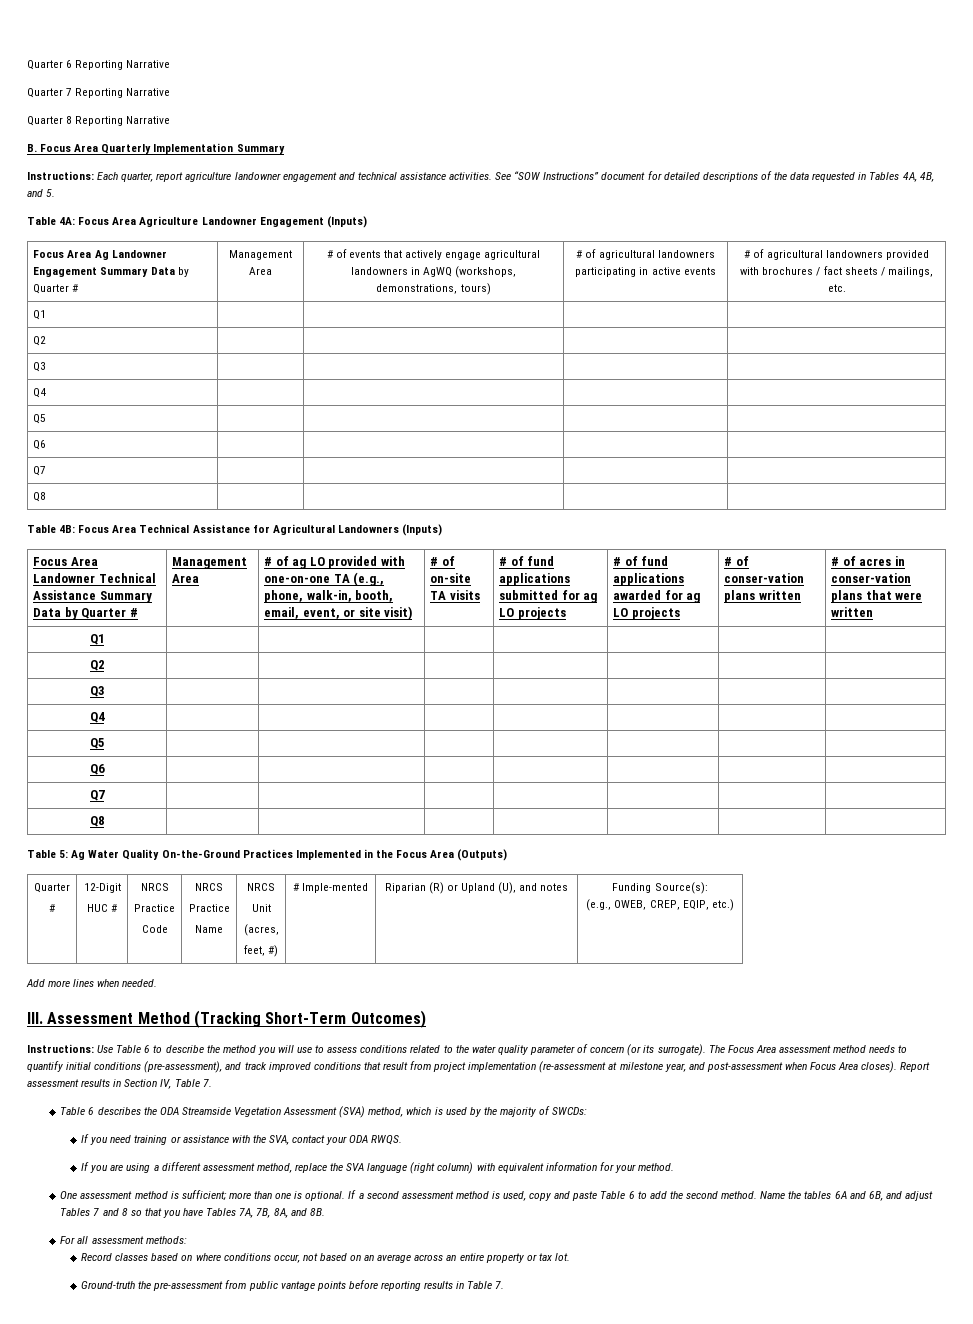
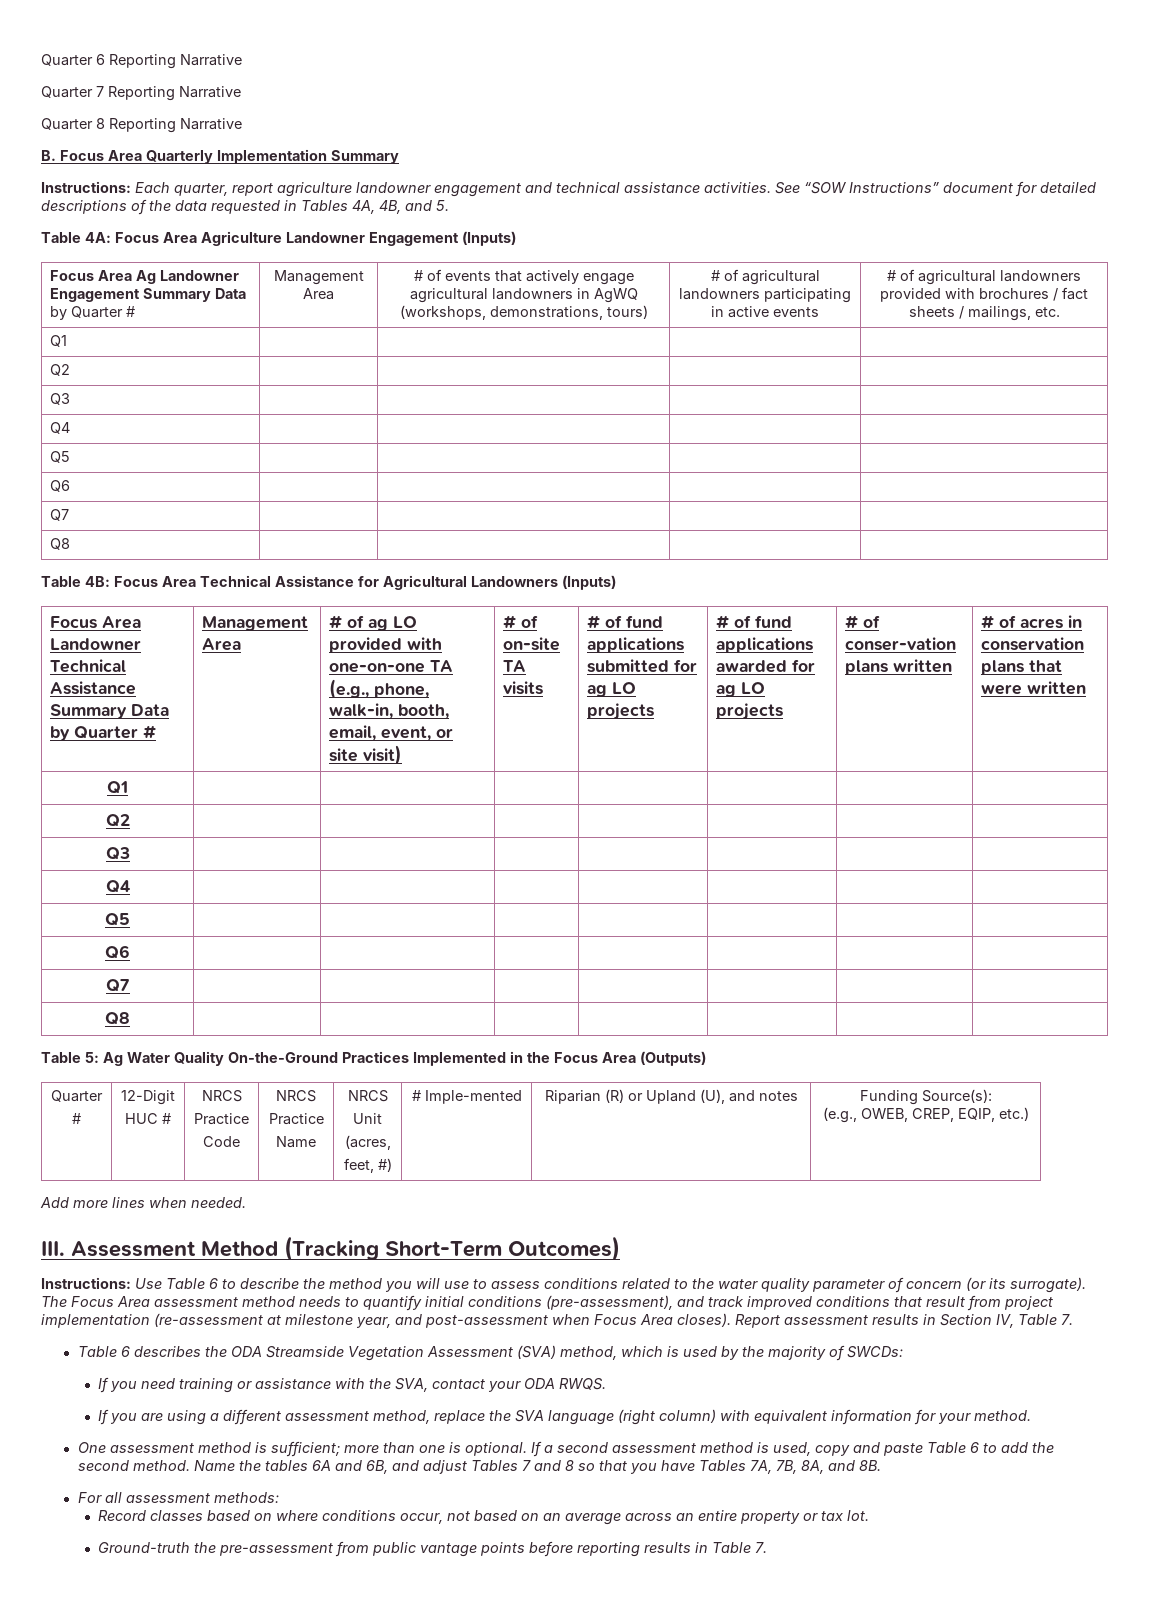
- # of acres in conser-vation plans that were written
+ # of acres in conservation plans that were written

